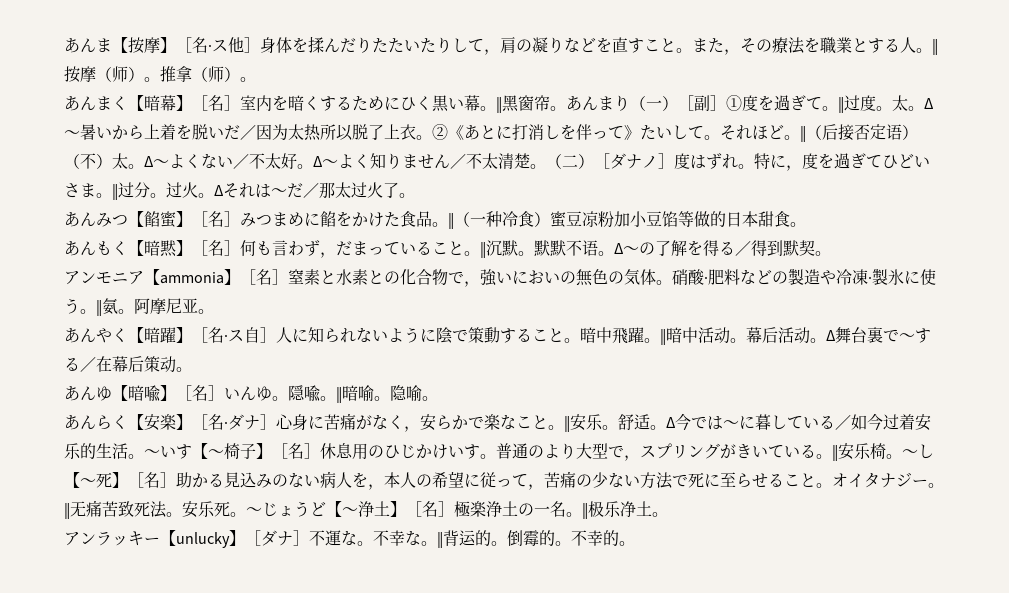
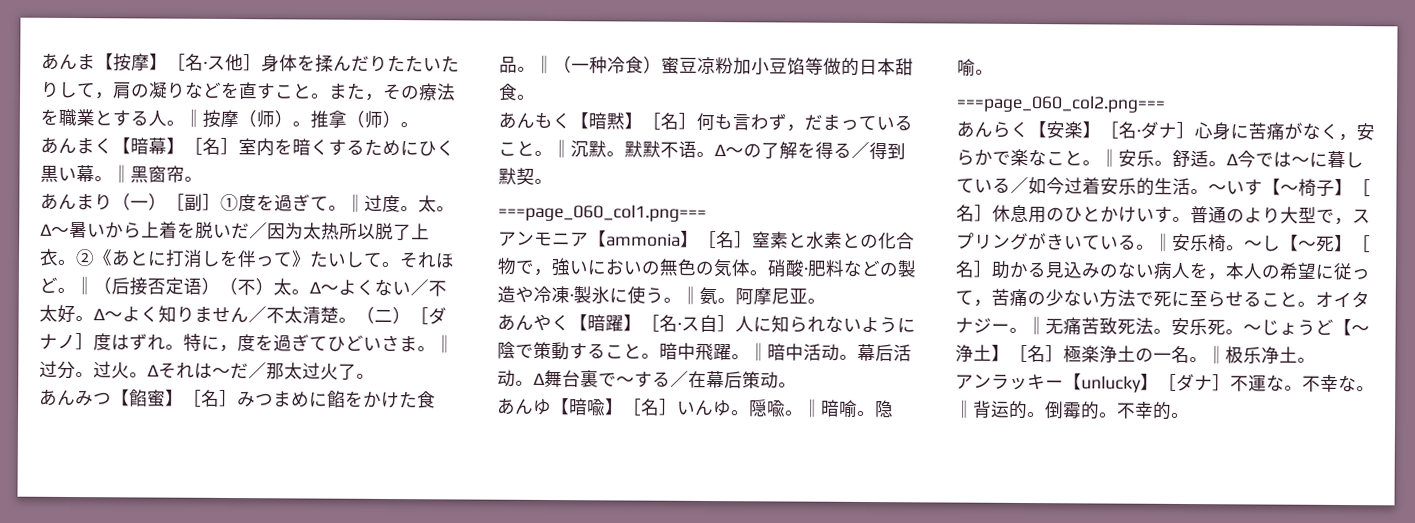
- ‖黑窗帘。あんまり（一）［副］①度を過ぎて。
+ ‖黑窗帘。
+ あんまり（一）［副］①度を過ぎて。
+ ===page_060_col1.png===
+ ===page_060_col2.png===
- ～いす【～椅子】［名］休息用のひじかけいす。
+ ～いす【～椅子】［名］休息用のひとかけいす。

